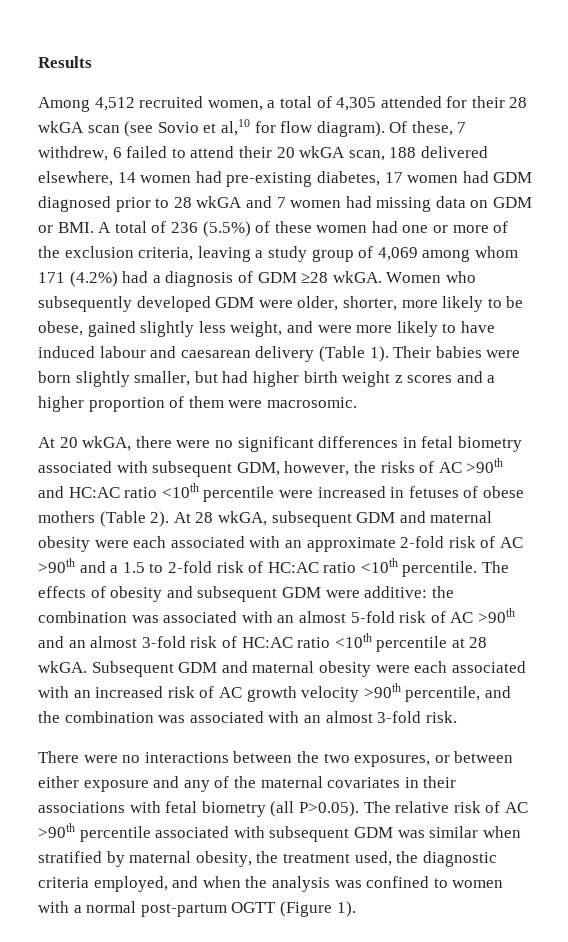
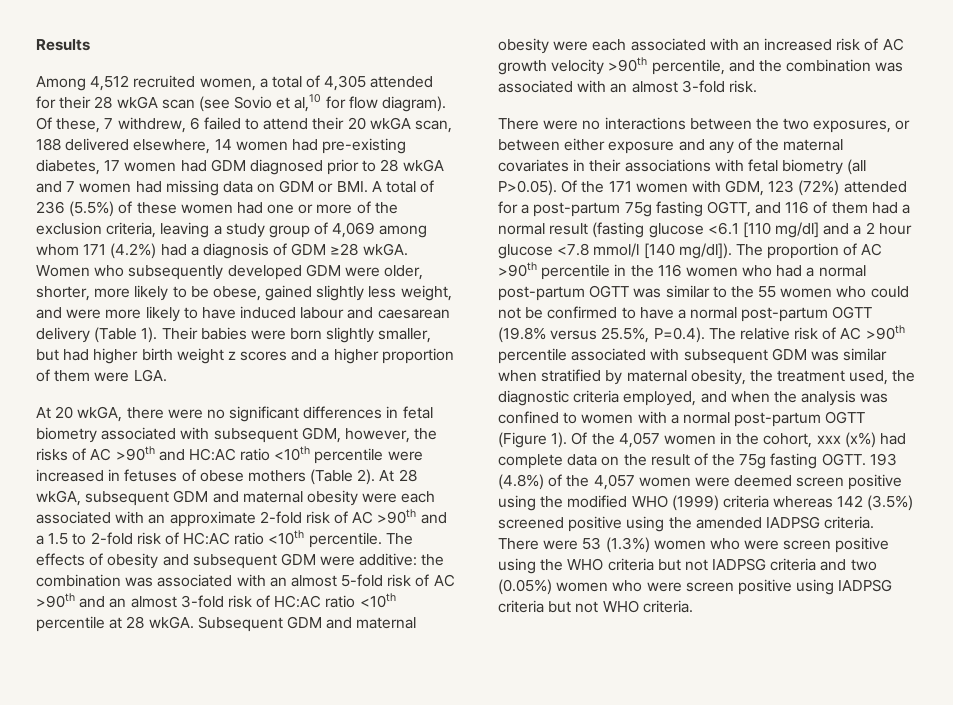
- Their babies were born slightly smaller, but had higher birth weight z scores and a higher proportion of them were macrosomic.
+ Their babies were born slightly smaller, but had higher birth weight z scores and a higher proportion of them were LGA.
- There were no interactions between the two exposures, or between either exposure and any of the maternal covariates in their associations with fetal biometry (all P>0.05). The relative risk of AC >90th percentile associated with subsequent GDM was similar when stratified by maternal obesity, the treatment used, the diagnostic criteria employed, and when the analysis was confined to women with a normal post-partum OGTT (Figure 1).
+ There were no interactions between the two exposures, or between either exposure and any of the maternal covariates in their associations with fetal biometry (all P>0.05). Of the 171 women with GDM, 123 (72%) attended for a post-partum 75g fasting OGTT, and 116 of them had a normal result (fasting glucose <6.1 [110 mg/dl] and a 2 hour glucose <7.8 mmol/l [140 mg/dl]). The proportion of AC >90th percentile in the 116 women who had a normal post-partum OGTT was similar to the 55 women who could not be confirmed to have a normal post-partum OGTT (19.8% versus 25.5%, P=0.4). The relative risk of AC >90th percentile associated with subsequent GDM was similar when stratified by maternal obesity, the treatment used, the diagnostic criteria employed, and when the analysis was confined to women with a normal post-partum OGTT (Figure 1).
+ Of the 4,057 women in the cohort, xxx (x%) had complete data on the result of the 75g fasting OGTT. 193 (4.8%) of the 4,057 women were deemed screen positive using the modified WHO (1999) criteria whereas 142 (3.5%) screened positive using the amended IADPSG criteria. There were 53 (1.3%) women who were screen positive using the WHO criteria but not IADPSG criteria and two (0.05%) women who were screen positive using IADPSG criteria but not WHO criteria.

